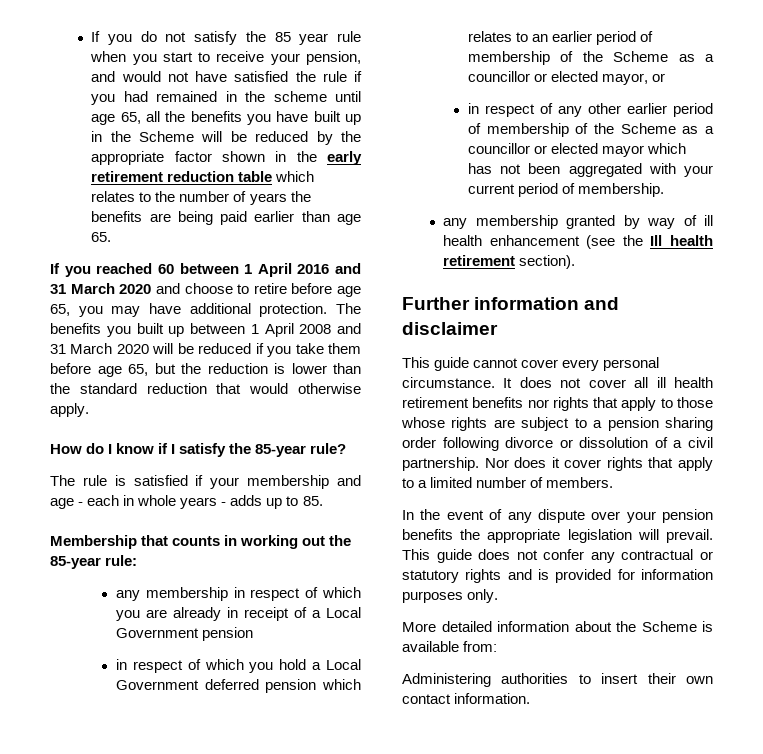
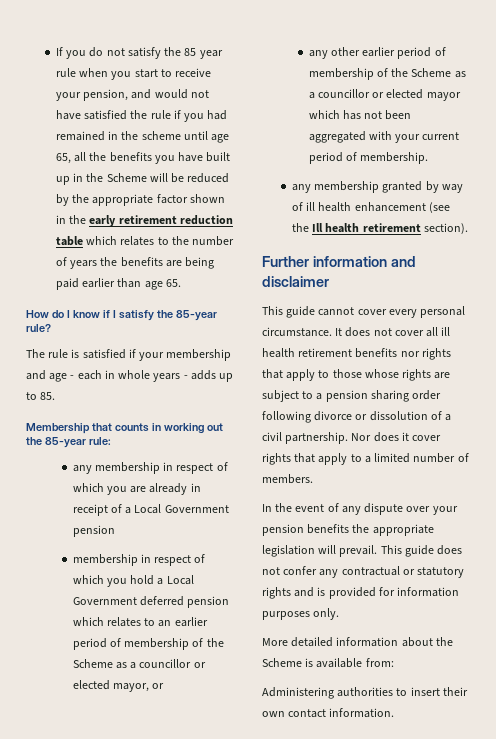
- If you reached 60 between 1 April 2016 and 31 March 2020 and choose to retire before age 65, you may have additional protection. The benefits you built up between 1 April 2008 and 31 March 2020 will be reduced if you take them before age 65, but the reduction is lower than the standard reduction that would otherwise apply.
- in respect of which you hold a Local Government deferred pension which relates to an earlier period of membership of the Scheme as a councillor or elected mayor, or
+ membership in respect of which you hold a Local Government deferred pension which relates to an earlier period of membership of the Scheme as a councillor or elected mayor, or
- in respect of any other earlier period of membership of the Scheme as a councillor or elected mayor which has not been aggregated with your current period of membership.
+ any other earlier period of membership of the Scheme as a councillor or elected mayor which has not been aggregated with your current period of membership.

